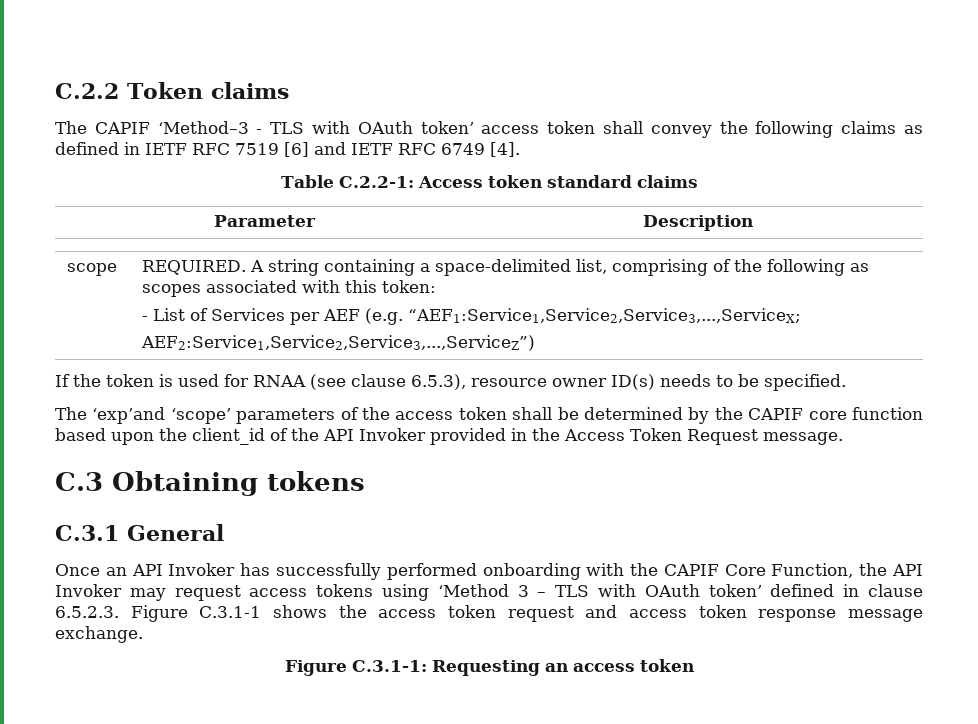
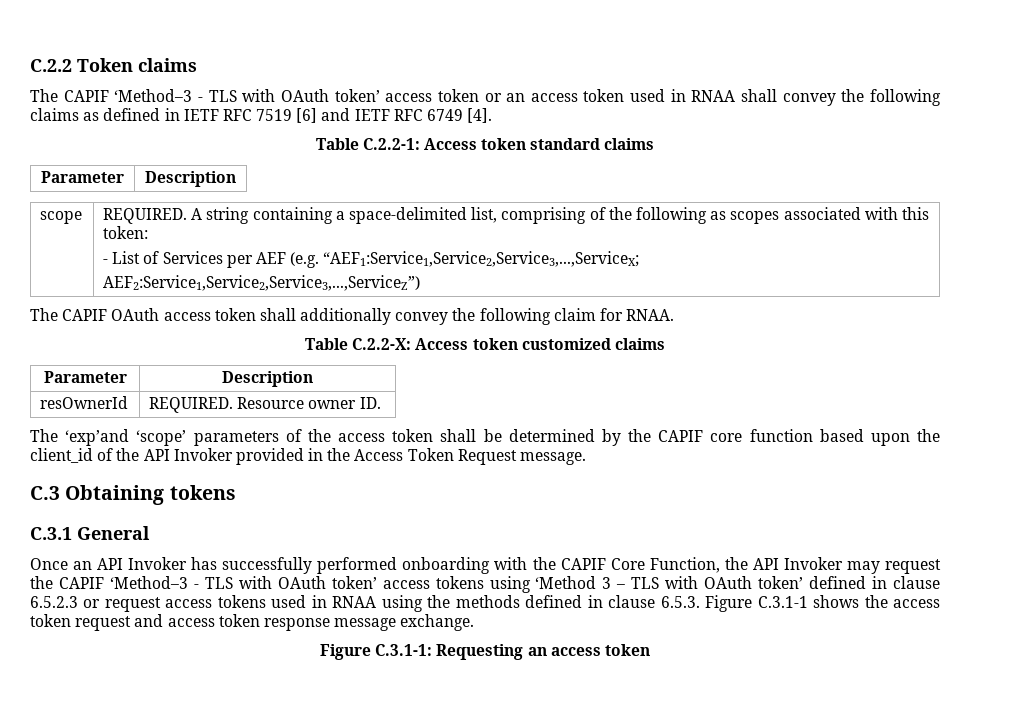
- The CAPIF ‘Method–3 - TLS with OAuth token’ access token shall convey the following claims as defined in IETF RFC 7519 [6] and IETF RFC 6749 [4].
+ The CAPIF ‘Method–3 - TLS with OAuth token’ access token or an access token used in RNAA shall convey the following claims as defined in IETF RFC 7519 [6] and IETF RFC 6749 [4].
- If the token is used for RNAA (see clause 6.5.3), resource owner ID(s) needs to be specified.
+ The CAPIF OAuth access token shall additionally convey the following claim for RNAA.
+ Table C.2.2-X: Access token customized claims
+ Parameter | Description
+ resOwnerId | REQUIRED. Resource owner ID.
- Once an API Invoker has successfully performed onboarding with the CAPIF Core Function, the API Invoker may request access tokens using ‘Method 3 – TLS with OAuth token’ defined in clause 6.5.2.3. Figure C.3.1-1 shows the access token request and access token response message exchange.
+ Once an API Invoker has successfully performed onboarding with the CAPIF Core Function, the API Invoker may request the CAPIF ‘Method–3 - TLS with OAuth token’ access tokens using ‘Method 3 – TLS with OAuth token’ defined in clause 6.5.2.3 or request access tokens used in RNAA using the methods defined in clause 6.5.3. Figure C.3.1-1 shows the access token request and access token response message exchange.

